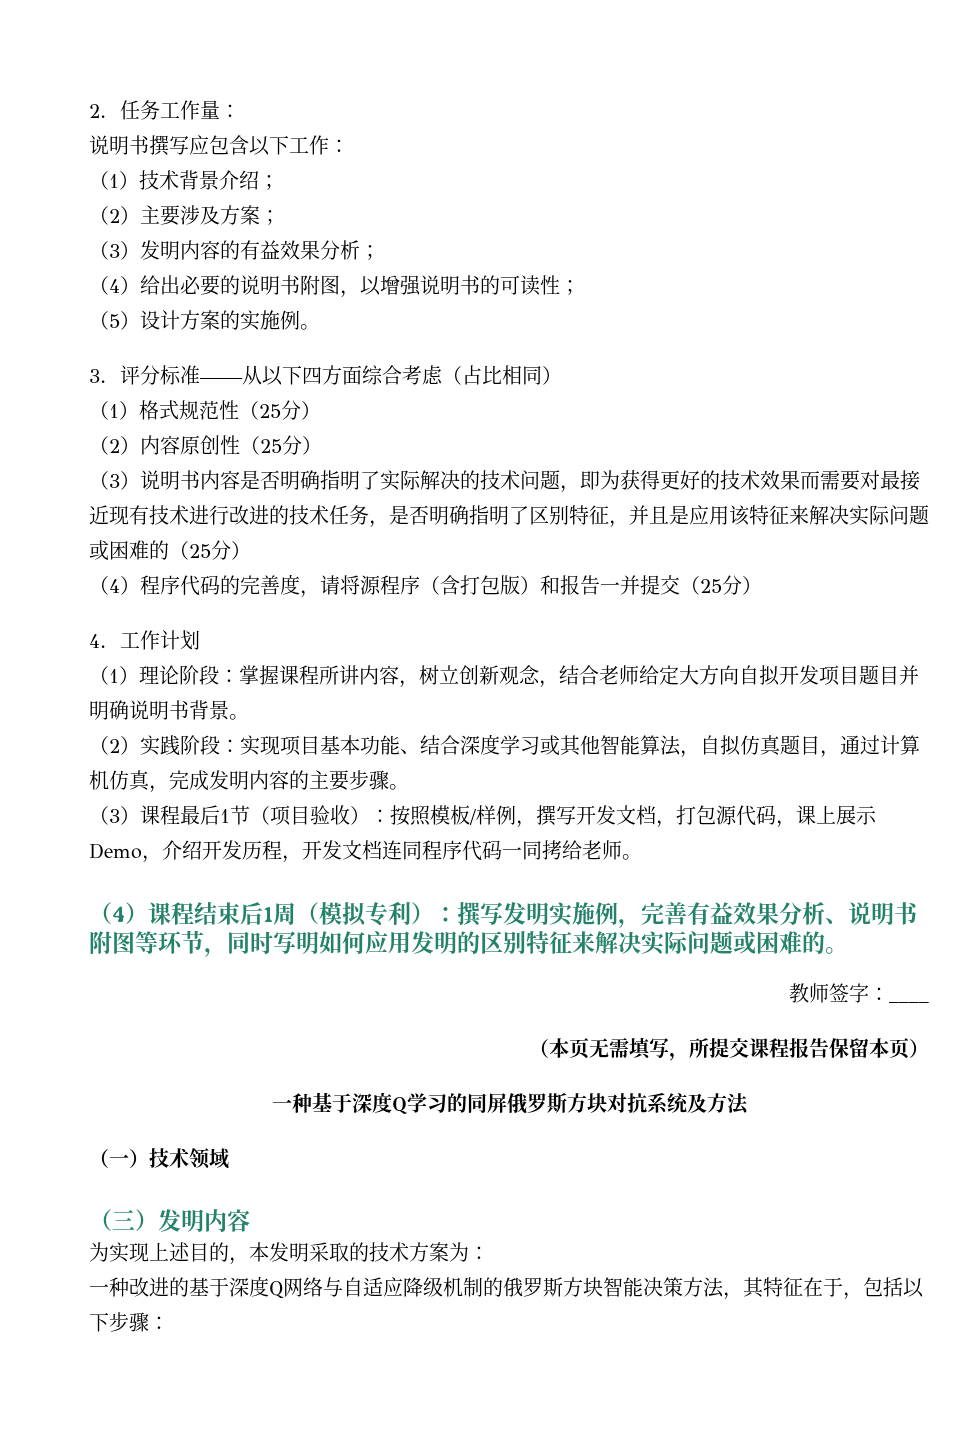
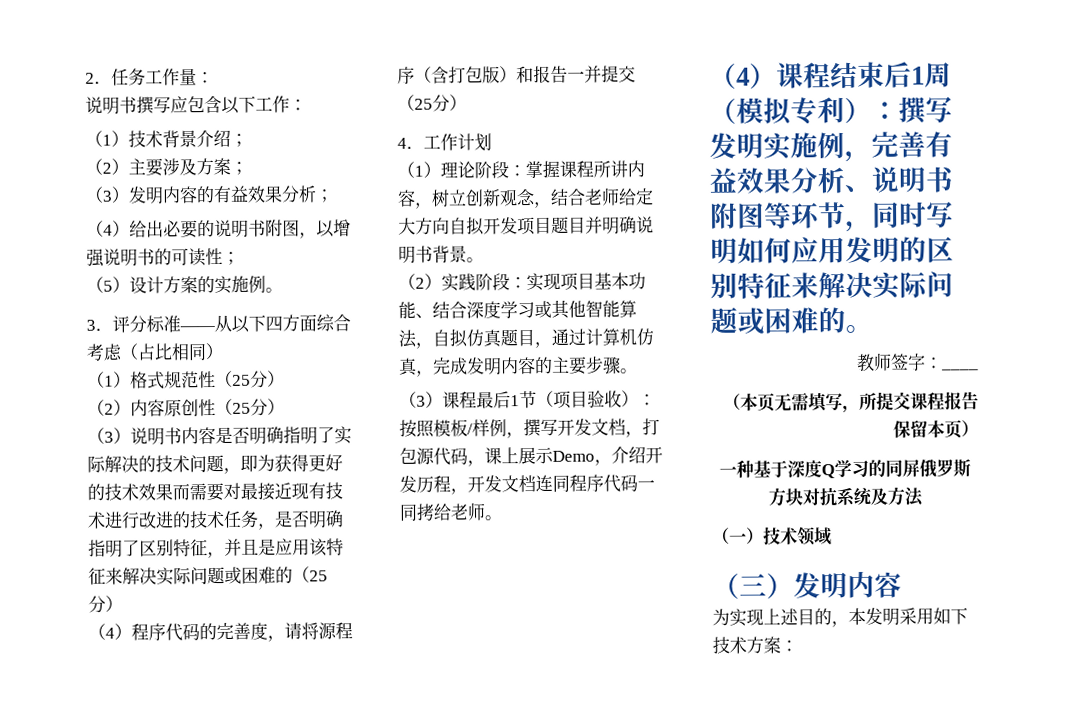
- 为实现上述目的，本发明采取的技术方案为：
- 一种改进的基于深度Q网络与自适应降级机制的俄罗斯方块智能决策方法，其特征在于，包括以下步骤：
+ 为实现上述目的，本发明采用如下技术方案：

